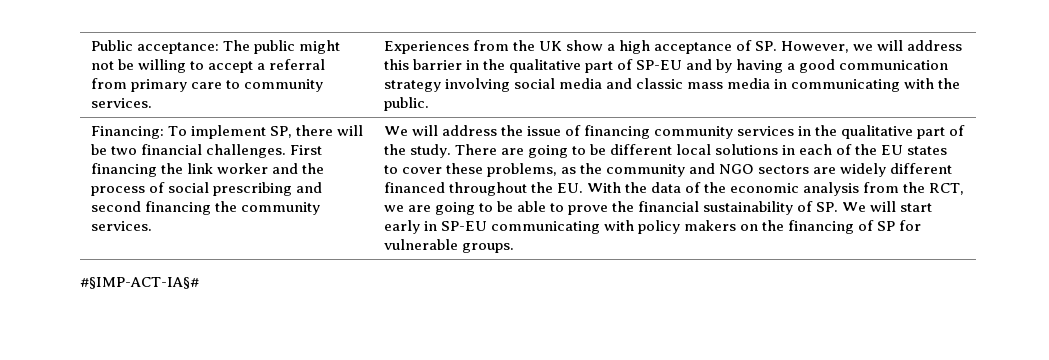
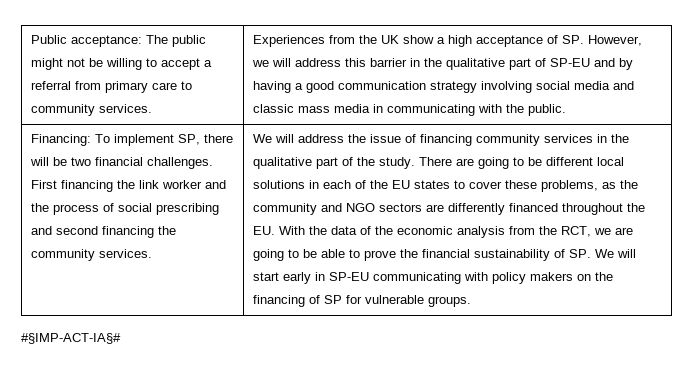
- There are going to be different local solutions in each of the EU states to cover these problems, as the community and NGO sectors are widely different financed throughout the EU. With the data of the economic analysis from the RCT, we are going to be able to prove the financial sustainability of SP. We will start early in SP-EU communicating with policy makers on the financing of SP for vulnerable groups.
+ There are going to be different local solutions in each of the EU states to cover these problems, as the community and NGO sectors are differently financed throughout the EU. With the data of the economic analysis from the RCT, we are going to be able to prove the financial sustainability of SP. We will start early in SP-EU communicating with policy makers on the financing of SP for vulnerable groups.

